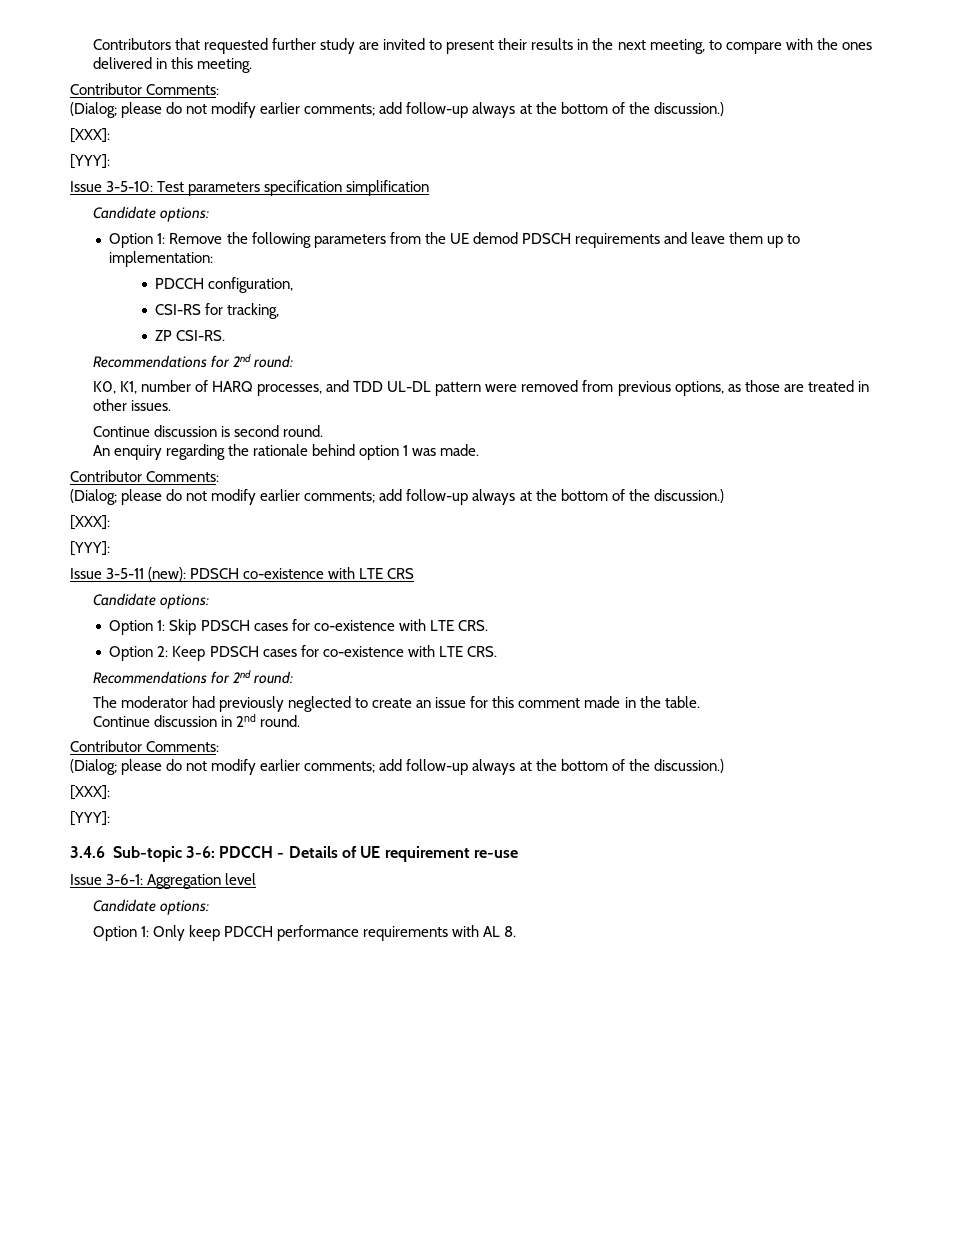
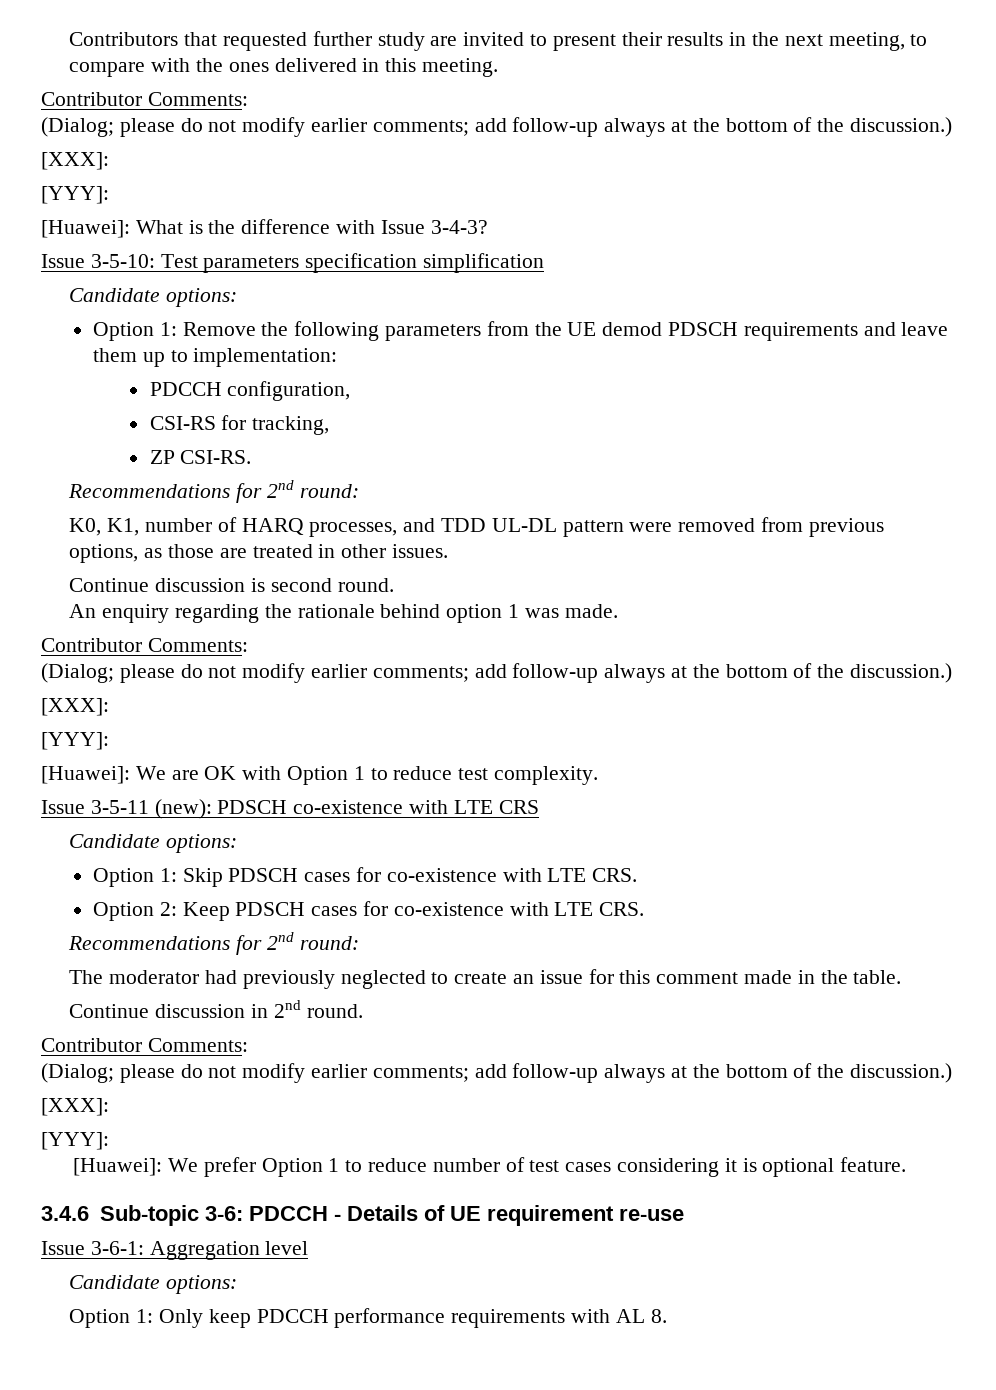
+ [Huawei]: What is the difference with Issue 3-4-3?
+ [Huawei]: We are OK with Option 1 to reduce test complexity.
+ [Huawei]: We prefer Option 1 to reduce number of test cases considering it is optional feature.

